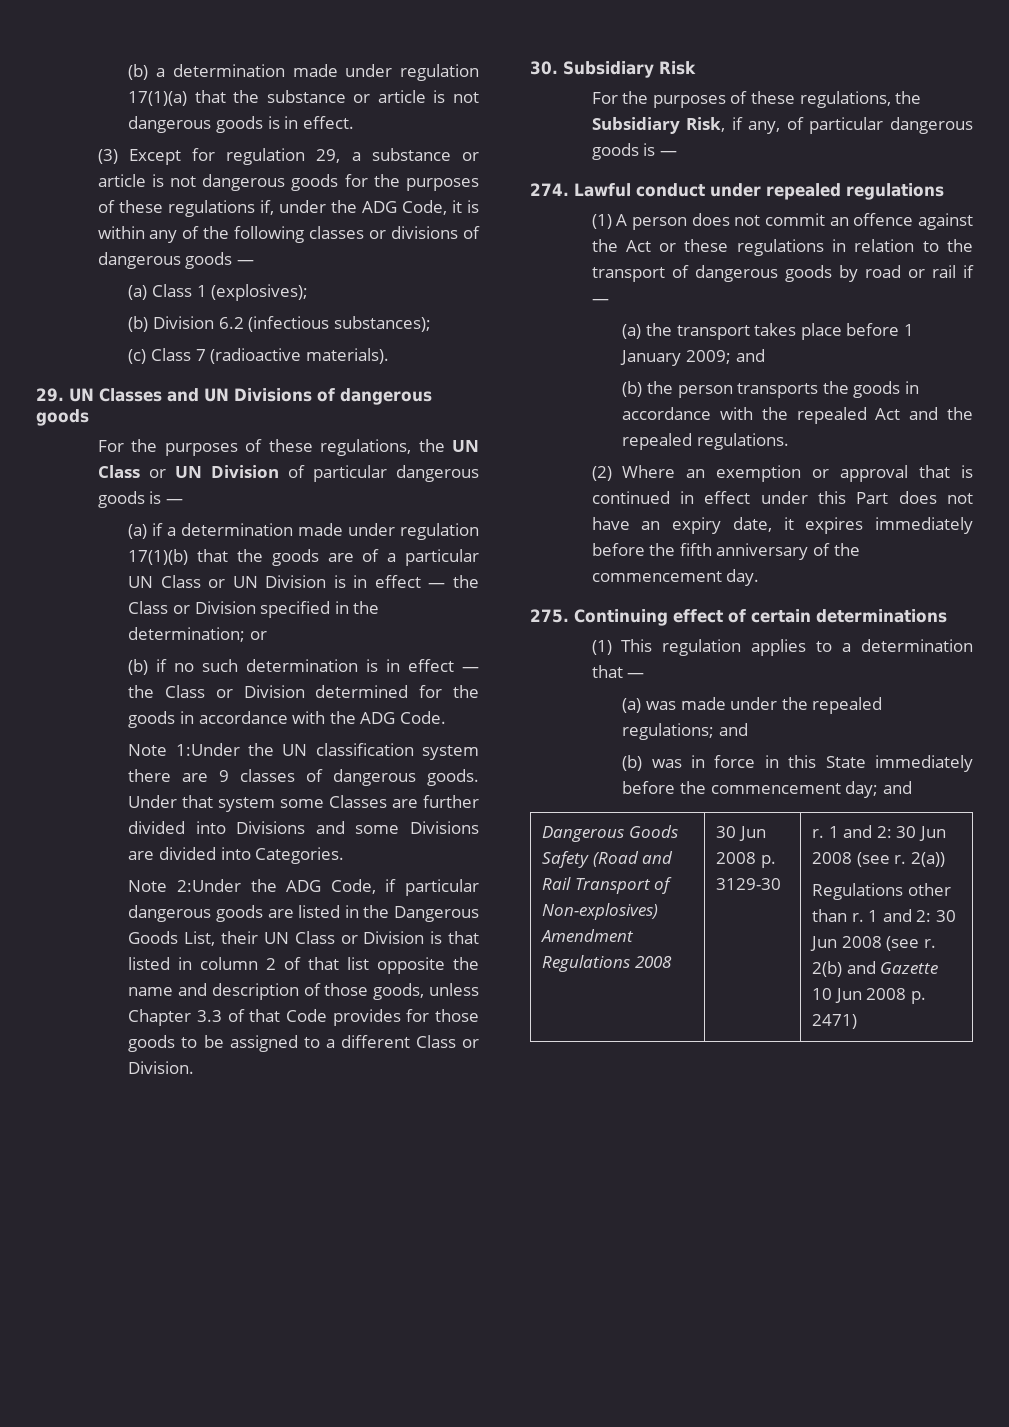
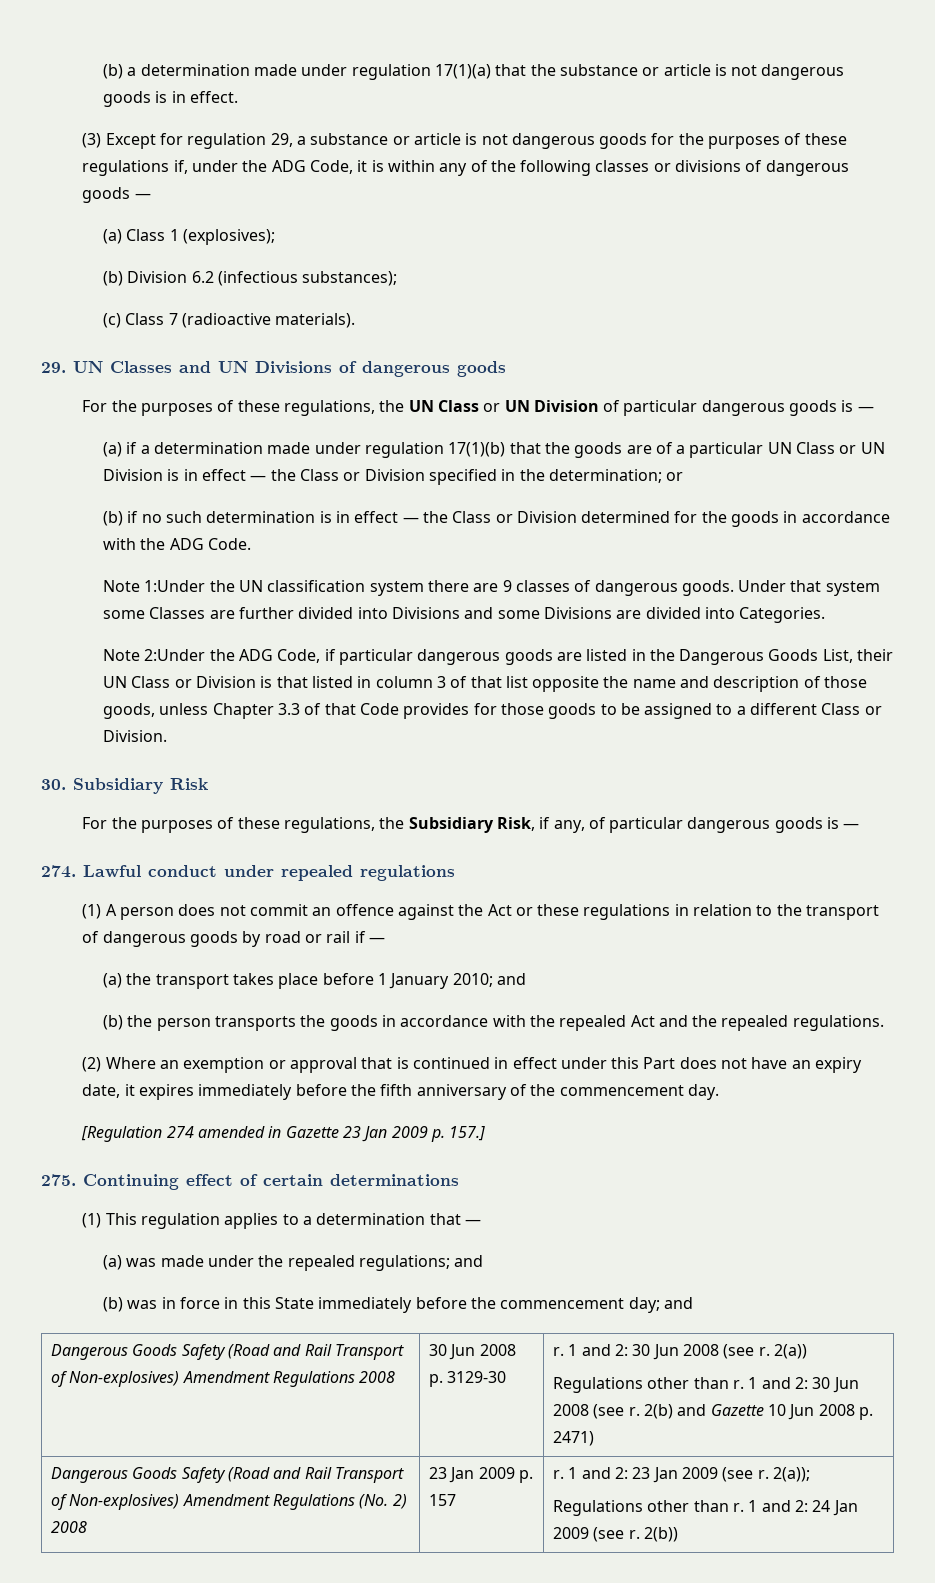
- Note 2:Under the ADG Code, if particular dangerous goods are listed in the Dangerous Goods List, their UN Class or Division is that listed in column 2 of that list opposite the name and description of those goods, unless Chapter 3.3 of that Code provides for those goods to be assigned to a different Class or Division.
+ Note 2:Under the ADG Code, if particular dangerous goods are listed in the Dangerous Goods List, their UN Class or Division is that listed in column 3 of that list opposite the name and description of those goods, unless Chapter 3.3 of that Code provides for those goods to be assigned to a different Class or Division.
- (a) the transport takes place before 1 January 2009; and
+ (a) the transport takes place before 1 January 2010; and
+ [Regulation 274 amended in Gazette 23 Jan 2009 p. 157.]
+ Dangerous Goods Safety (Road and Rail Transport of Non-explosives) Amendment Regulations (No. 2) 2008 | 23 Jan 2009 p. 157 | r. 1 and 2: 23 Jan 2009 (see r. 2(a));
+ Regulations other than r. 1 and 2: 24 Jan 2009 (see r. 2(b))

